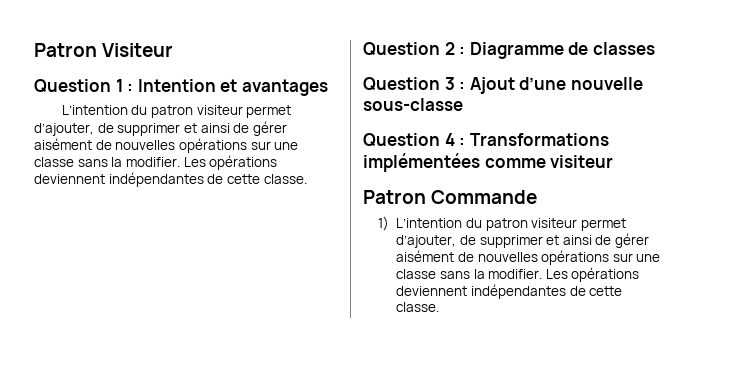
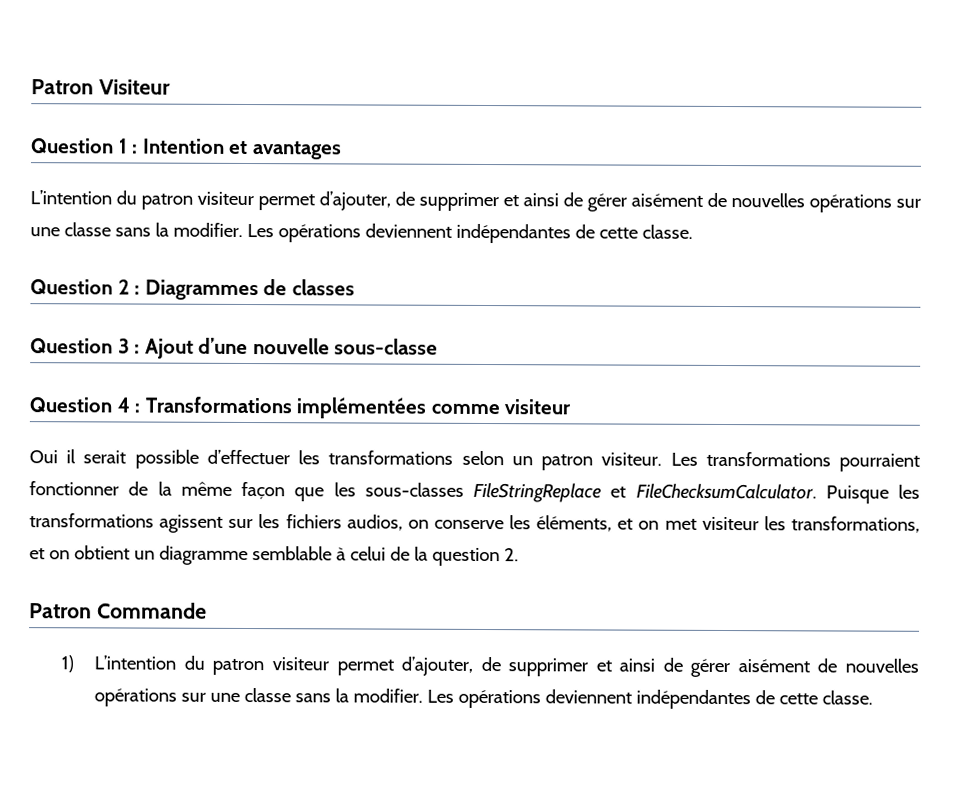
- Question 2 : Diagramme de classes
+ Question 2 : Diagrammes de classes
+ Oui il serait possible d’effectuer les transformations selon un patron visiteur. Les transformations pourraient fonctionner de la même façon que les sous-classes FileStringReplace et FileChecksumCalculator. Puisque les transformations agissent sur les fichiers audios, on conserve les éléments, et on met visiteur les transformations, et on obtient un diagramme semblable à celui de la question 2.

